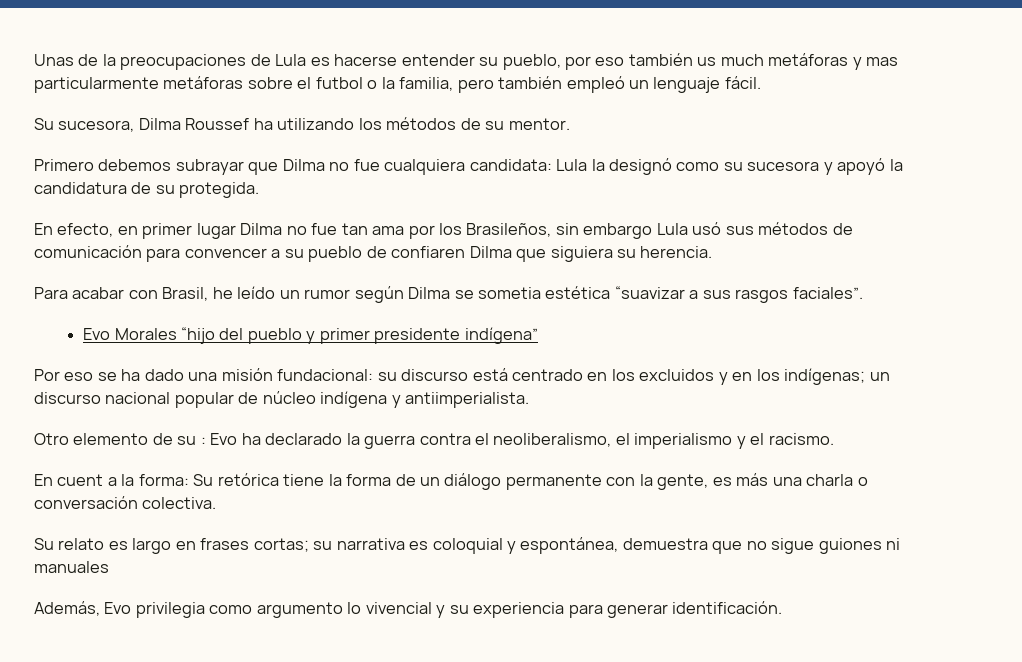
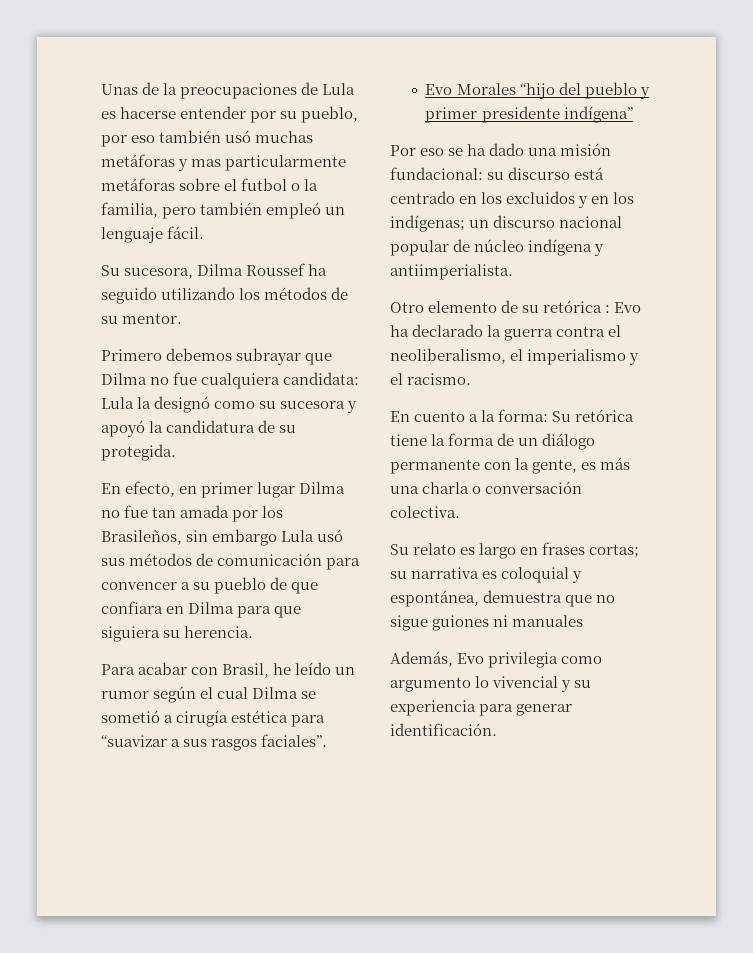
- Unas de la preocupaciones de Lula es hacerse entender su pueblo, por eso también us much metáforas y mas particularmente metáforas sobre el futbol o la familia, pero también empleó un lenguaje fácil.
+ Unas de la preocupaciones de Lula es hacerse entender por su pueblo, por eso también usó muchas metáforas y mas particularmente metáforas sobre el futbol o la familia, pero también empleó un lenguaje fácil.
- Su sucesora, Dilma Roussef ha utilizando los métodos de su mentor.
+ Su sucesora, Dilma Roussef ha seguido utilizando los métodos de su mentor.
- En efecto, en primer lugar Dilma no fue tan ama por los Brasileños, sin embargo Lula usó sus métodos de comunicación para convencer a su pueblo de confiaren Dilma que siguiera su herencia.
+ En efecto, en primer lugar Dilma no fue tan amada por los Brasileños, sin embargo Lula usó sus métodos de comunicación para convencer a su pueblo de que confiara en Dilma para que siguiera su herencia.
- Para acabar con Brasil, he leído un rumor según Dilma se sometia estética “suavizar a sus rasgos faciales”.
+ Para acabar con Brasil, he leído un rumor según el cual Dilma se sometió a cirugía estética para “suavizar a sus rasgos faciales”.
- Otro elemento de su : Evo ha declarado la guerra contra el neoliberalismo, el imperialismo y el racismo.
+ Otro elemento de su retórica : Evo ha declarado la guerra contra el neoliberalismo, el imperialismo y el racismo.
- En cuent a la forma: Su retórica tiene la forma de un diálogo permanente con la gente, es más una charla o conversación colectiva.
+ En cuento a la forma: Su retórica tiene la forma de un diálogo permanente con la gente, es más una charla o conversación colectiva.

